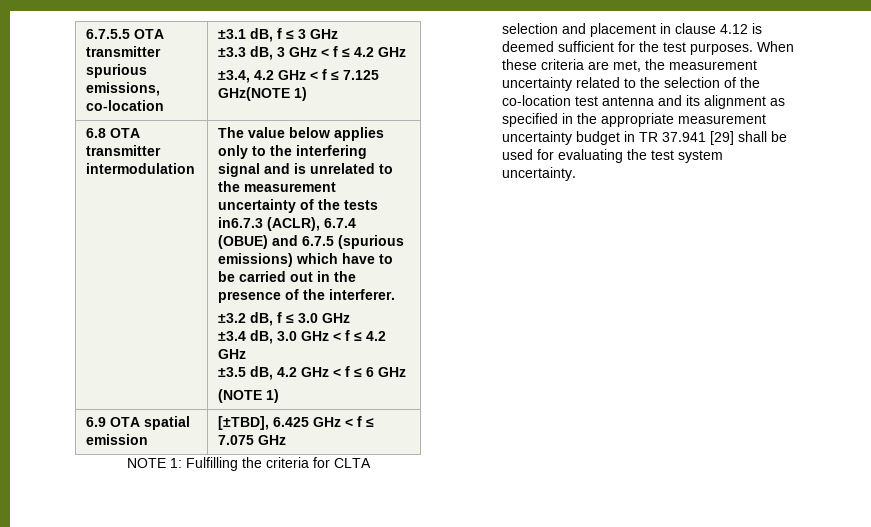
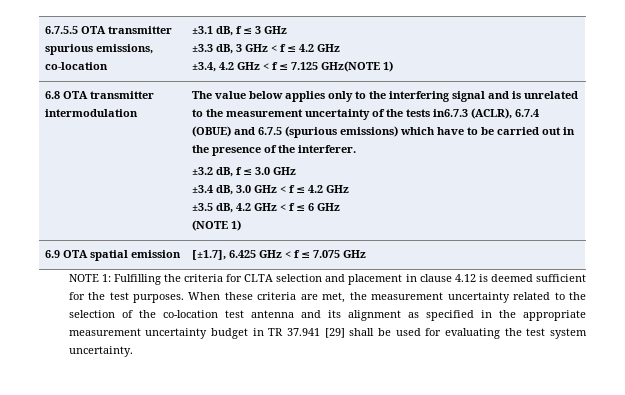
- 6.9 OTA spatial emission | [±TBD], 6.425 GHz < f ≤ 7.075 GHz
+ 6.9 OTA spatial emission | [±1.7], 6.425 GHz < f ≤ 7.075 GHz

